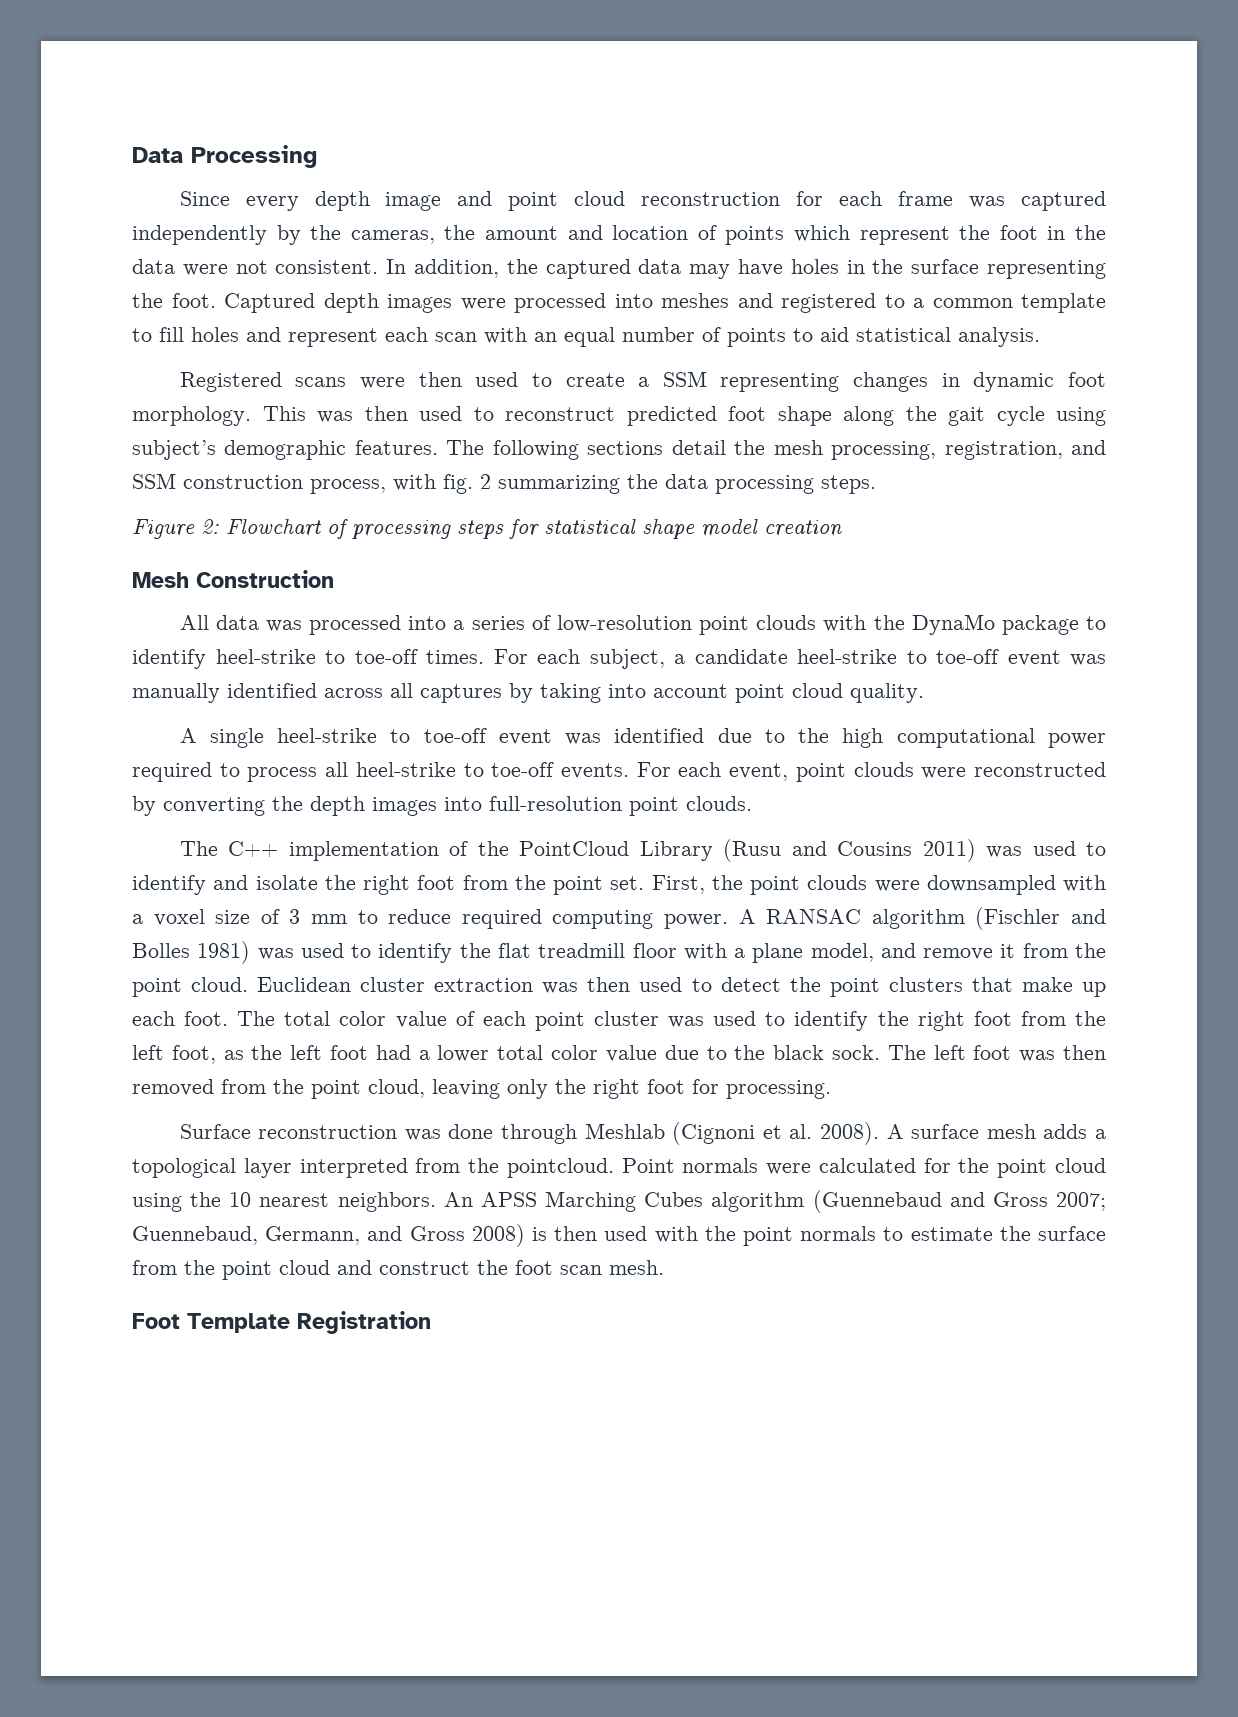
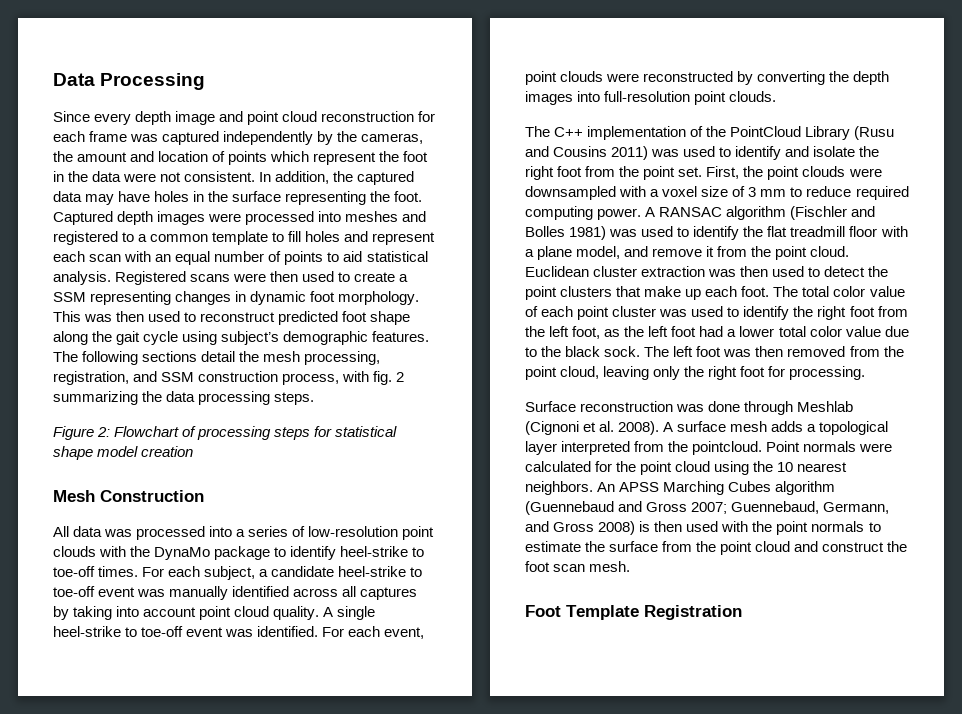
- Captured depth images were processed into meshes and registered to a common template to fill holes and represent each scan with an equal number of points to aid statistical analysis.
- Registered scans were then used to create a SSM representing changes in dynamic foot morphology.
+ Captured depth images were processed into meshes and registered to a common template to fill holes and represent each scan with an equal number of points to aid statistical analysis. Registered scans were then used to create a SSM representing changes in dynamic foot morphology.
- For each subject, a candidate heel-strike to toe-off event was manually identified across all captures by taking into account point cloud quality.
- A single heel-strike to toe-off event was identified due to the high computational power required to process all heel-strike to toe-off events.
+ For each subject, a candidate heel-strike to toe-off event was manually identified across all captures by taking into account point cloud quality. A single heel-strike to toe-off event was identified.

